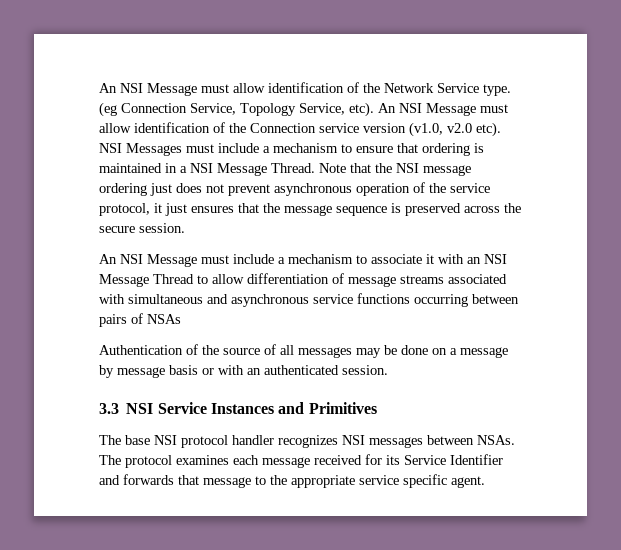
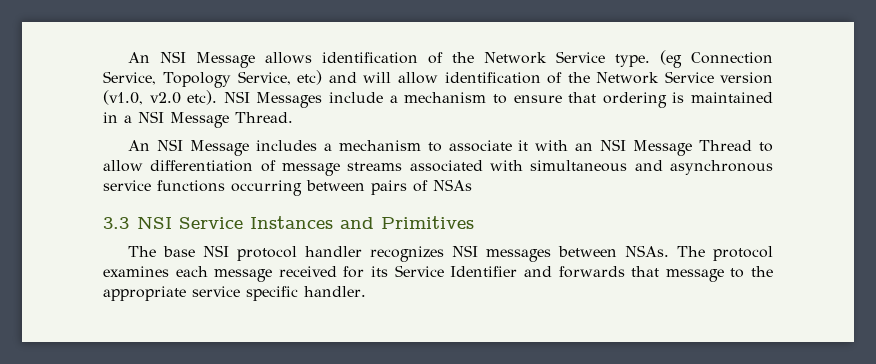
- An NSI Message must allow identification of the Network Service type.
+ An NSI Message allows identification of the Network Service type.
- (eg Connection Service, Topology Service, etc). An NSI Message must allow identification of the Connection service version (v1.0, v2.0 etc).
+ (eg Connection Service, Topology Service, etc) and will allow identification of the Network Service version (v1.0, v2.0 etc).
- NSI Messages must include a mechanism to ensure that ordering is maintained in a NSI Message Thread. Note that the NSI message ordering just does not prevent asynchronous operation of the service protocol, it just ensures that the message sequence is preserved across the secure session.
- An NSI Message must include a mechanism to associate it with an NSI Message Thread to allow differentiation of message streams associated with simultaneous and asynchronous service functions occurring between pairs of NSAs
+ NSI Messages include a mechanism to ensure that ordering is maintained in a NSI Message Thread.
+ An NSI Message includes a mechanism to associate it with an NSI Message Thread to allow differentiation of message streams associated with simultaneous and asynchronous service functions occurring between pairs of NSAs
- Authentication of the source of all messages may be done on a message by message basis or with an authenticated session.
- The protocol examines each message received for its Service Identifier and forwards that message to the appropriate service specific agent.
+ The protocol examines each message received for its Service Identifier and forwards that message to the appropriate service specific handler.

